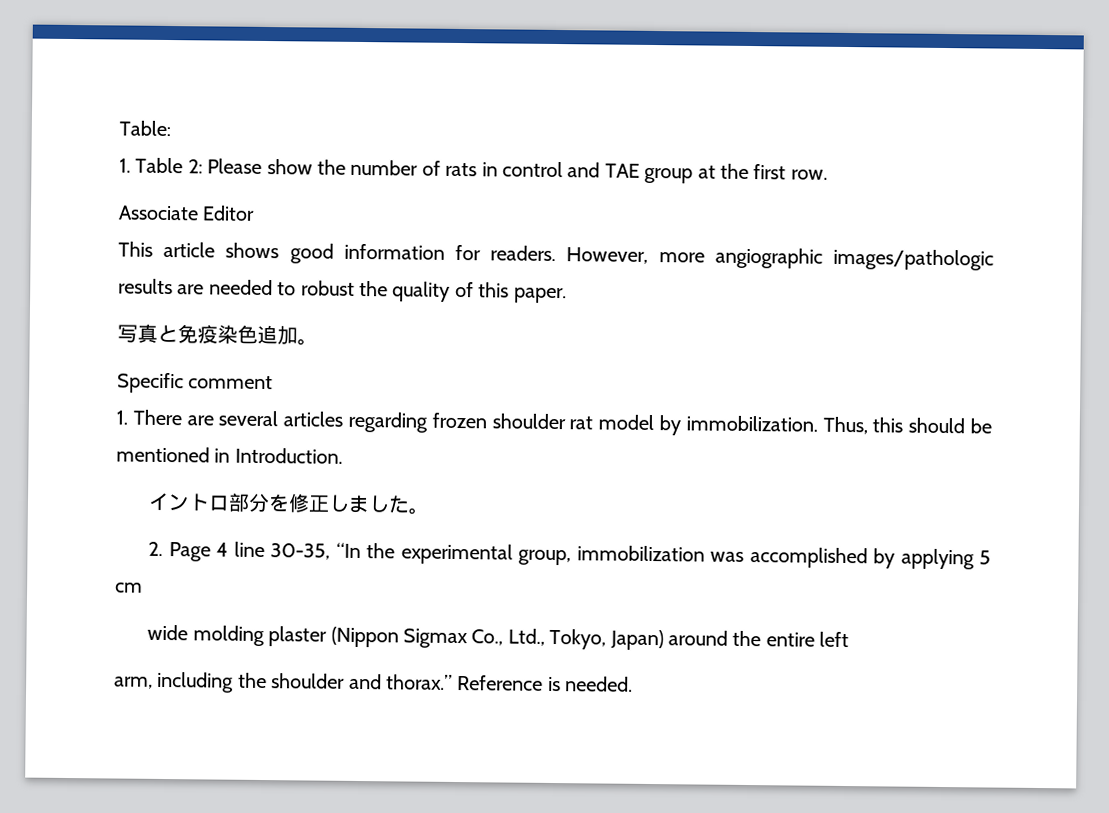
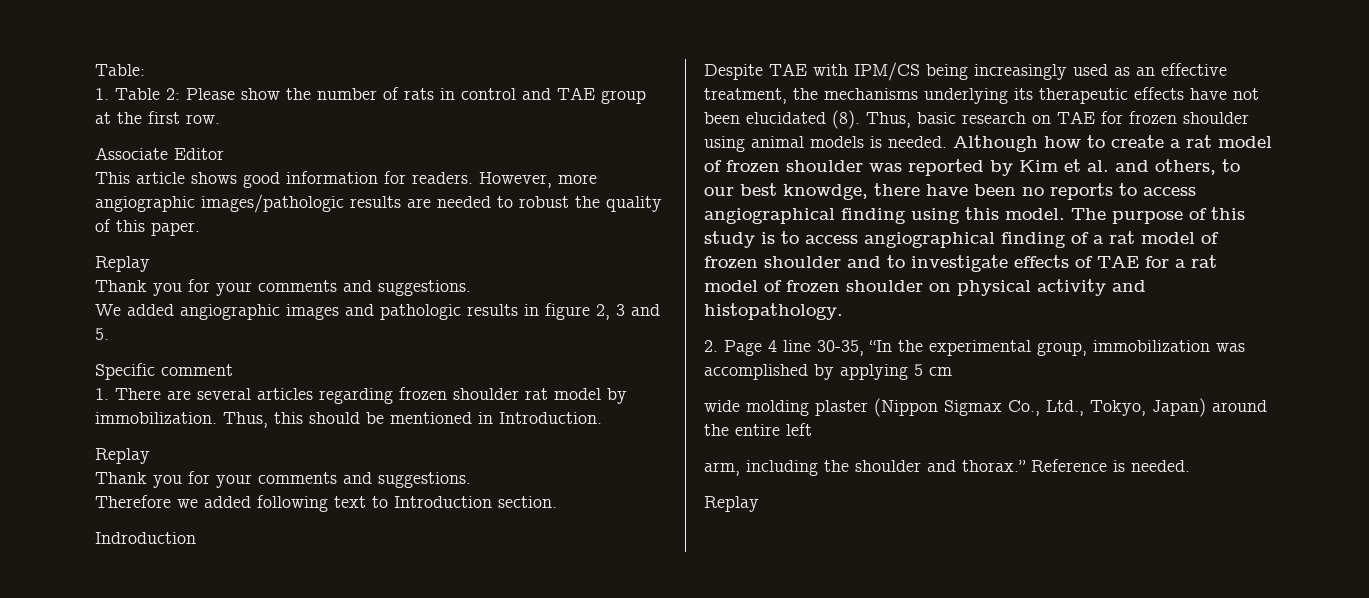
  However, more angiographic images/pathologic results are needed to robust the quality of this paper.
- 写真と免疫染色追加。
+ Replay
+ Thank you for your comments and suggestions.
+ We added angiographic images and pathologic results in figure 2, 3 and 5.
  Thus, this should be mentioned in Introduction.
- イントロ部分を修正しました。
+ Replay
+ Thank you for your comments and suggestions.
+ Therefore we added following text to Introduction section.
+ Indroduction
+ Despite TAE with IPM/CS being increasingly used as an effective treatment, the mechanisms underlying its therapeutic effects have not been elucidated (8). Thus, basic research on TAE for frozen shoulder using animal models is needed. Although how to create a rat model of frozen shoulder was reported by Kim et al. and others, to our best knowdge, there have been no reports to access angiographical finding using this model. The purpose of this study is to access angiographical finding of a rat model of frozen shoulder and to investigate effects of TAE for a rat model of frozen shoulder on physical activity and histopathology.
  Reference is needed.
+ Replay

